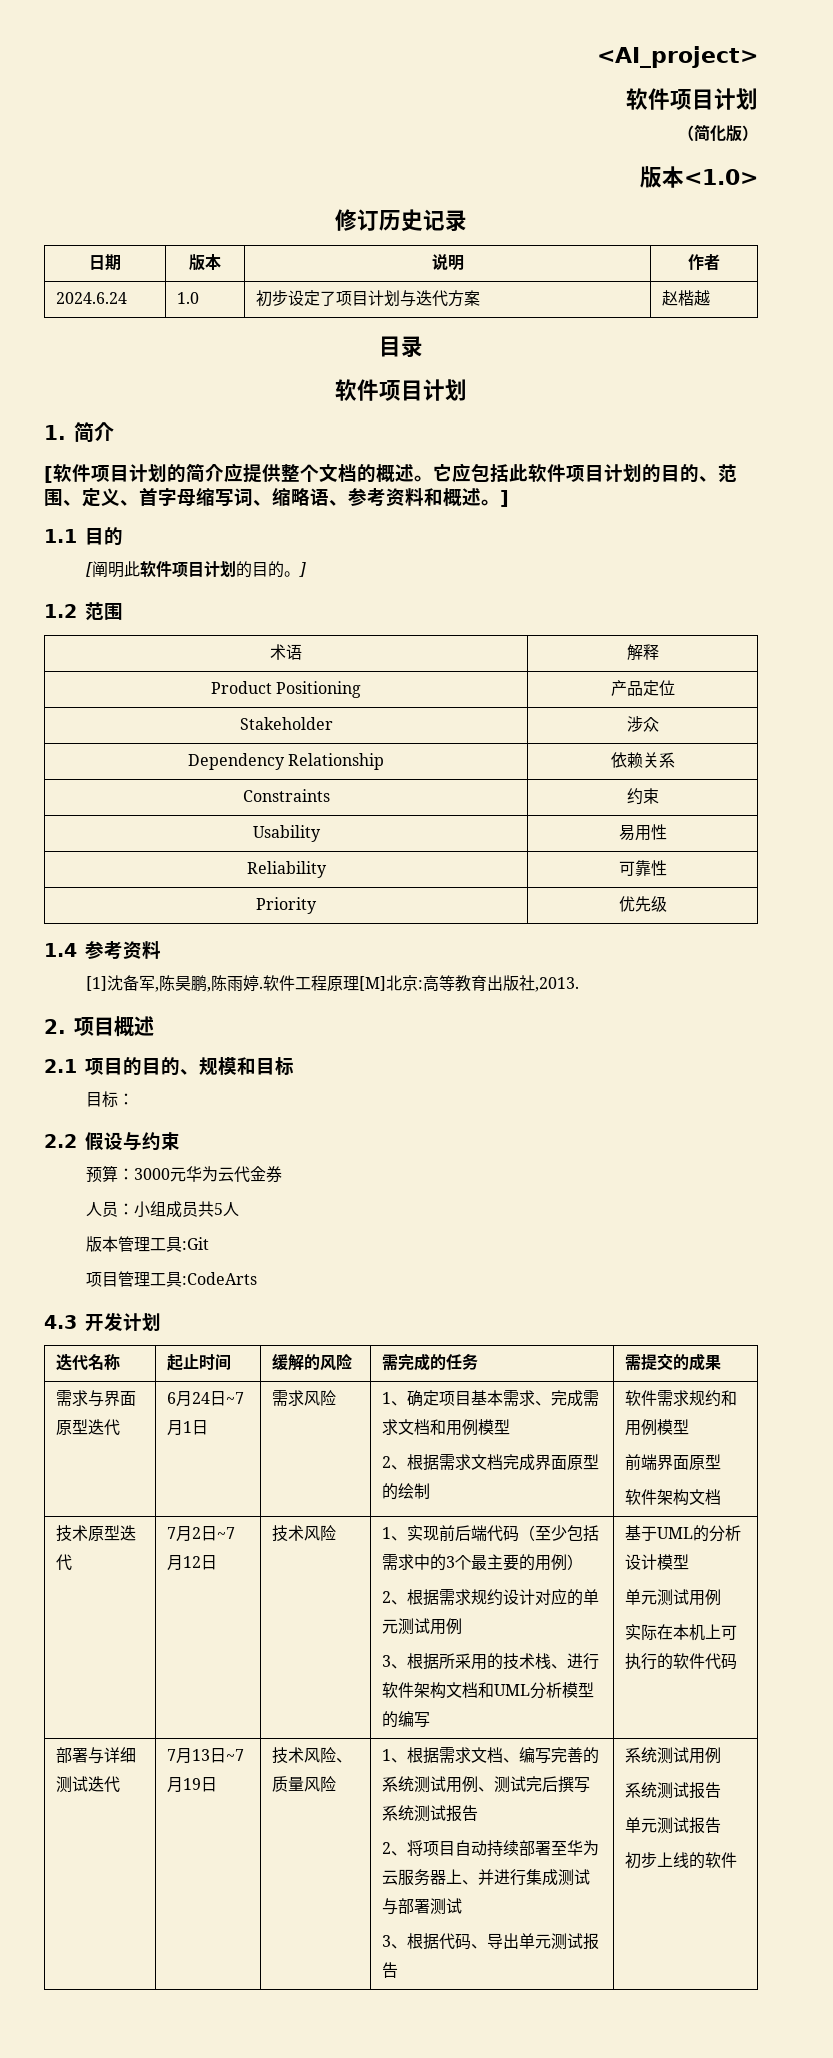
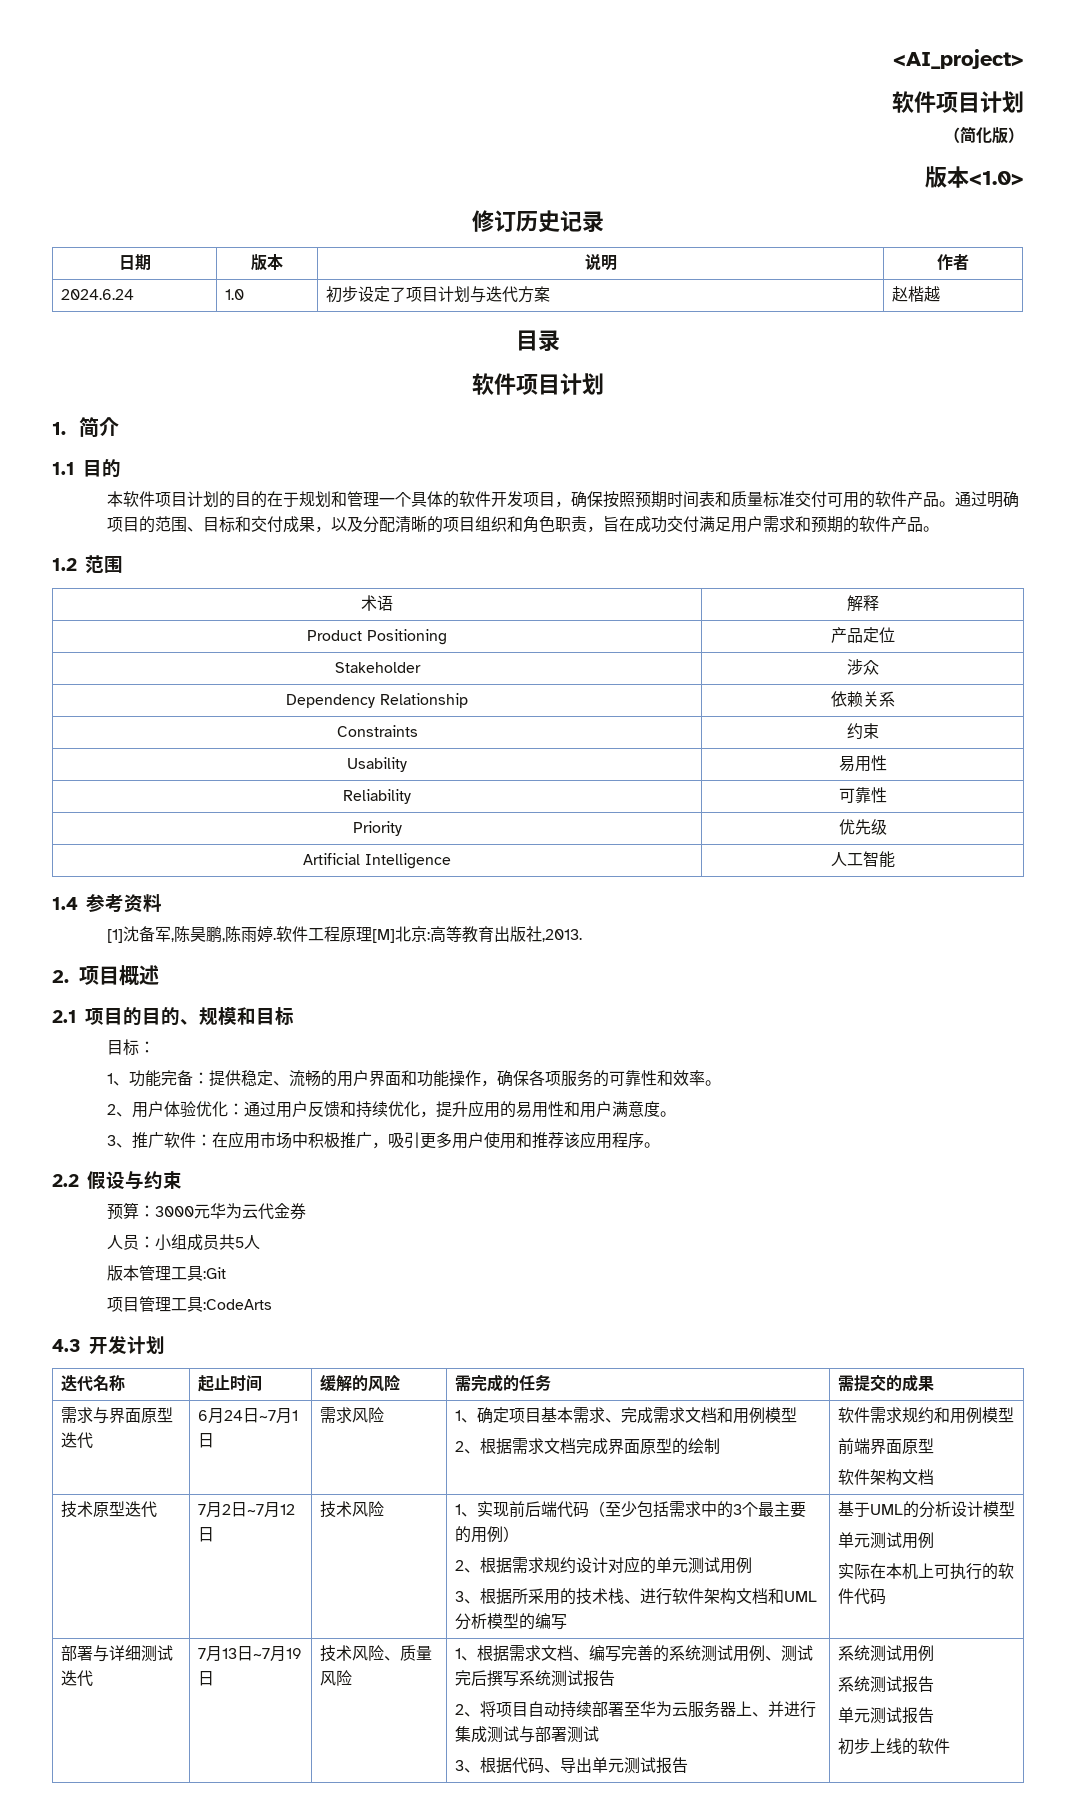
- [软件项目计划的简介应提供整个文档的概述。它应包括此软件项目计划的目的、范围、定义、首字母缩写词、缩略语、参考资料和概述。]
  1.1目的
- [阐明此软件项目计划的目的。]
+ 本软件项目计划的目的在于规划和管理一个具体的软件开发项目，确保按照预期时间表和质量标准交付可用的软件产品。通过明确项目的范围、目标和交付成果，以及分配清晰的项目组织和角色职责，旨在成功交付满足用户需求和预期的软件产品。
+ Artificial Intelligence | 人工智能
+ 1、功能完备：提供稳定、流畅的用户界面和功能操作，确保各项服务的可靠性和效率。
+ 2、用户体验优化：通过用户反馈和持续优化，提升应用的易用性和用户满意度。
+ 3、推广软件：在应用市场中积极推广，吸引更多用户使用和推荐该应用程序。

